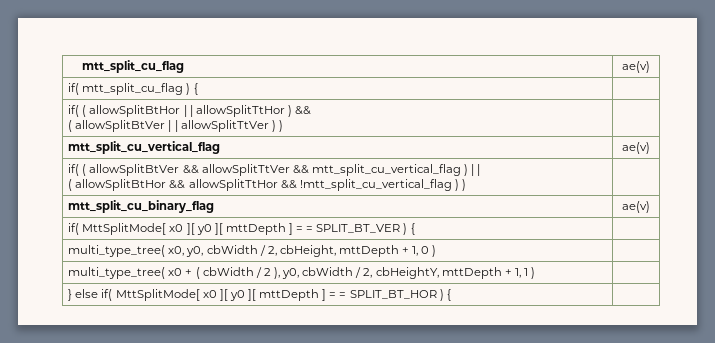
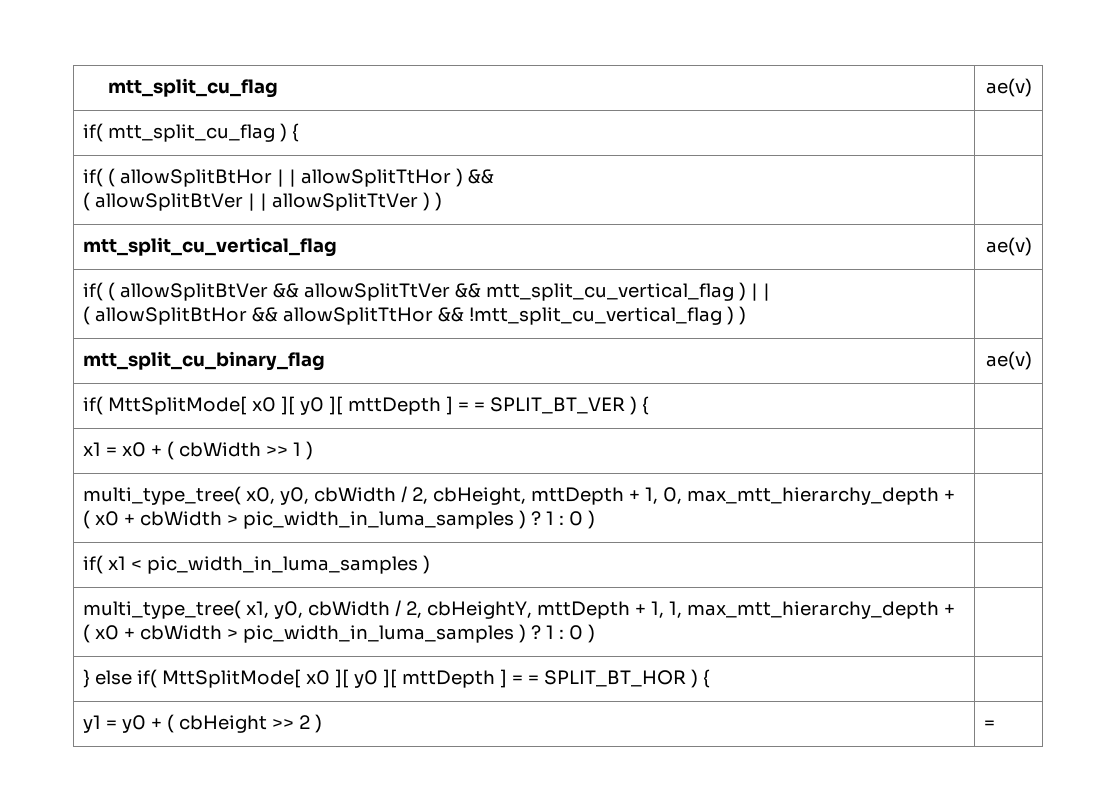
+ x1 = x0 + ( cbWidth >> 1 ) |
- multi_type_tree( x0, y0, cbWidth / 2, cbHeight, mttDepth + 1, 0 ) |
- multi_type_tree( x0 + ( cbWidth / 2 ), y0, cbWidth / 2, cbHeightY, mttDepth + 1, 1 ) |
+ multi_type_tree( x0, y0, cbWidth / 2, cbHeight, mttDepth + 1, 0, max_mtt_hierarchy_depth + ( x0 + cbWidth > pic_width_in_luma_samples ) ? 1 : 0 ) |
+ if( x1 < pic_width_in_luma_samples ) |
+ multi_type_tree( x1, y0, cbWidth / 2, cbHeightY, mttDepth + 1, 1, max_mtt_hierarchy_depth + ( x0 + cbWidth > pic_width_in_luma_samples ) ? 1 : 0 ) |
+ y1 = y0 + ( cbHeight >> 2 ) | =

